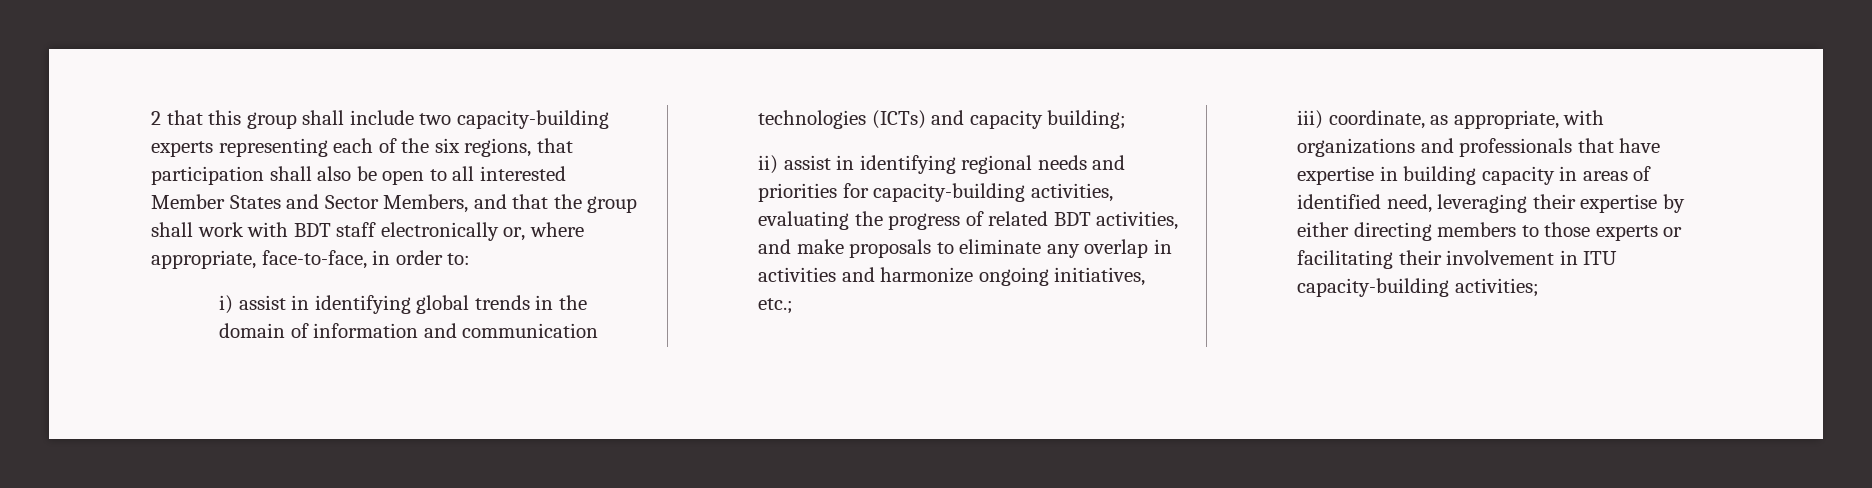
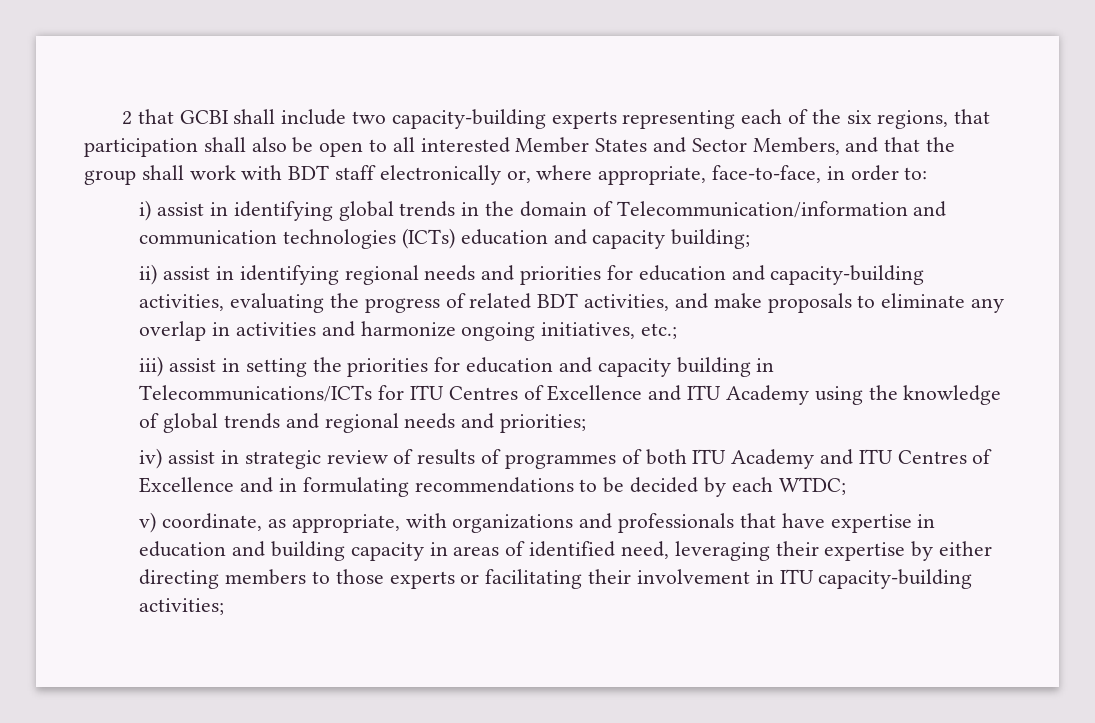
- 2 that this group shall include two capacity-building experts representing each of the six regions, that participation shall also be open to all interested Member States and Sector Members, and that the group shall work with BDT staff electronically or, where appropriate, face-to-face, in order to:
+ 2 that GCBI shall include two capacity-building experts representing each of the six regions, that participation shall also be open to all interested Member States and Sector Members, and that the group shall work with BDT staff electronically or, where appropriate, face-to-face, in order to:
- i) assist in identifying global trends in the domain of information and communication technologies (ICTs) and capacity building;
+ i) assist in identifying global trends in the domain of Telecommunication/information and communication technologies (ICTs) education and capacity building;
- ii) assist in identifying regional needs and priorities for capacity-building activities, evaluating the progress of related BDT activities, and make proposals to eliminate any overlap in activities and harmonize ongoing initiatives, etc.;
+ ii) assist in identifying regional needs and priorities for education and capacity-building activities, evaluating the progress of related BDT activities, and make proposals to eliminate any overlap in activities and harmonize ongoing initiatives, etc.;
- iii) coordinate, as appropriate, with organizations and professionals that have expertise in building capacity in areas of identified need, leveraging their expertise by either directing members to those experts or facilitating their involvement in ITU capacity-building activities;
+ iii) assist in setting the priorities for education and capacity building in Telecommunications/ICTs for ITU Centres of Excellence and ITU Academy using the knowledge of global trends and regional needs and priorities;
+ iv) assist in strategic review of results of programmes of both ITU Academy and ITU Centres of Excellence and in formulating recommendations to be decided by each WTDC;
+ v) coordinate, as appropriate, with organizations and professionals that have expertise in education and building capacity in areas of identified need, leveraging their expertise by either directing members to those experts or facilitating their involvement in ITU capacity-building activities;

